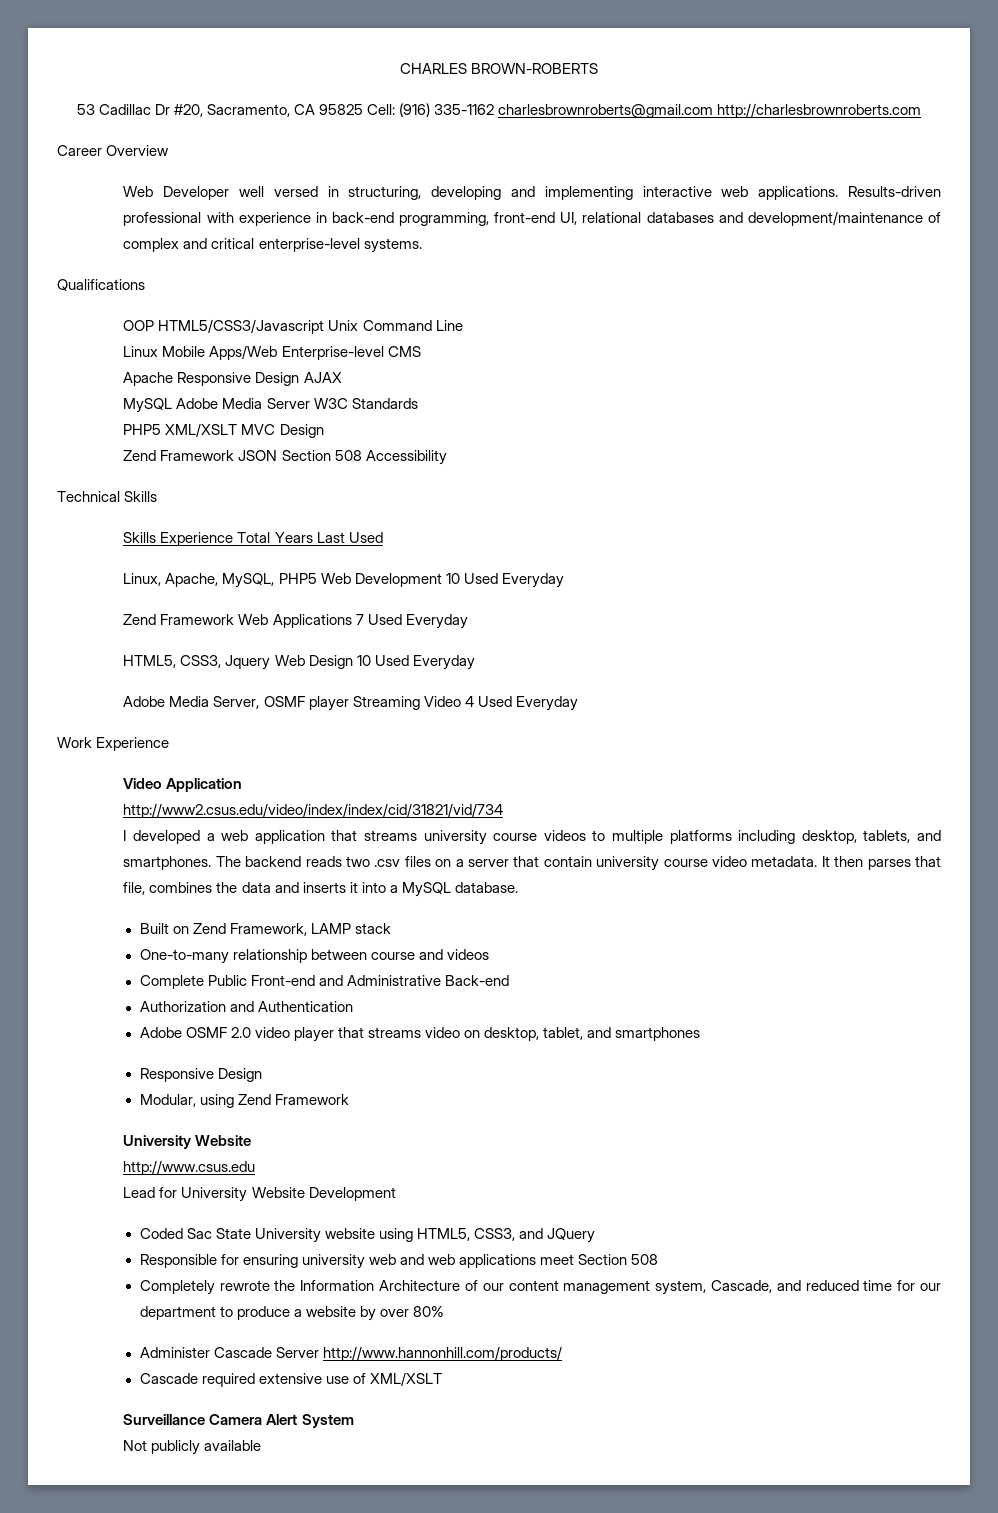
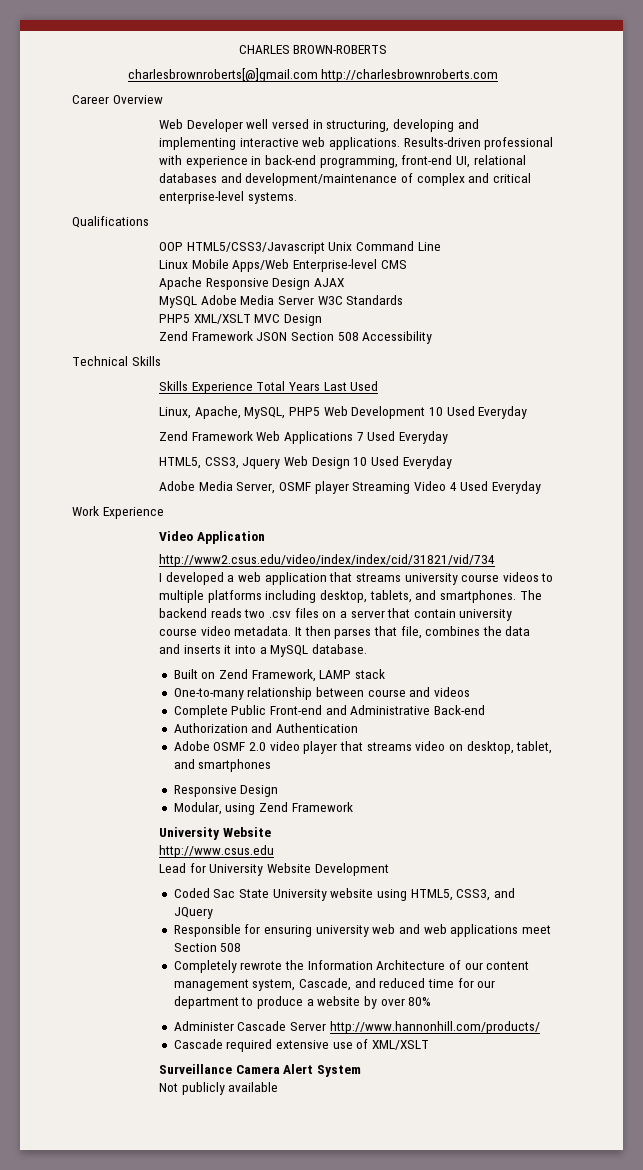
- 53 Cadillac Dr #20, Sacramento, CA 95825 Cell: (916) 335-1162 charlesbrownroberts@gmail.com http://charlesbrownroberts.com
+ charlesbrownroberts[@]gmail.com http://charlesbrownroberts.com

